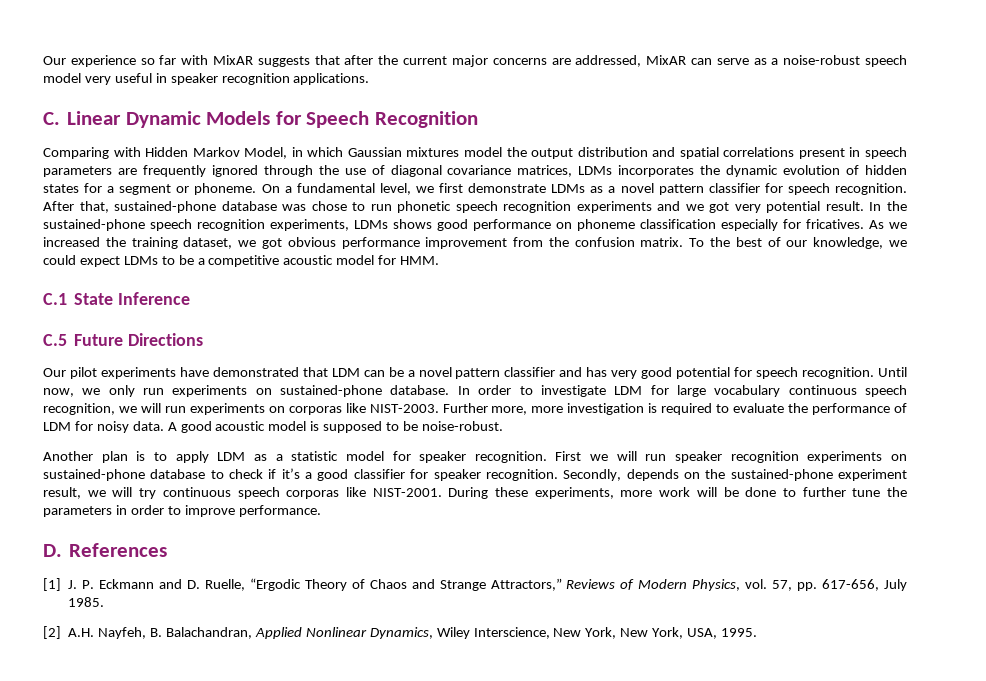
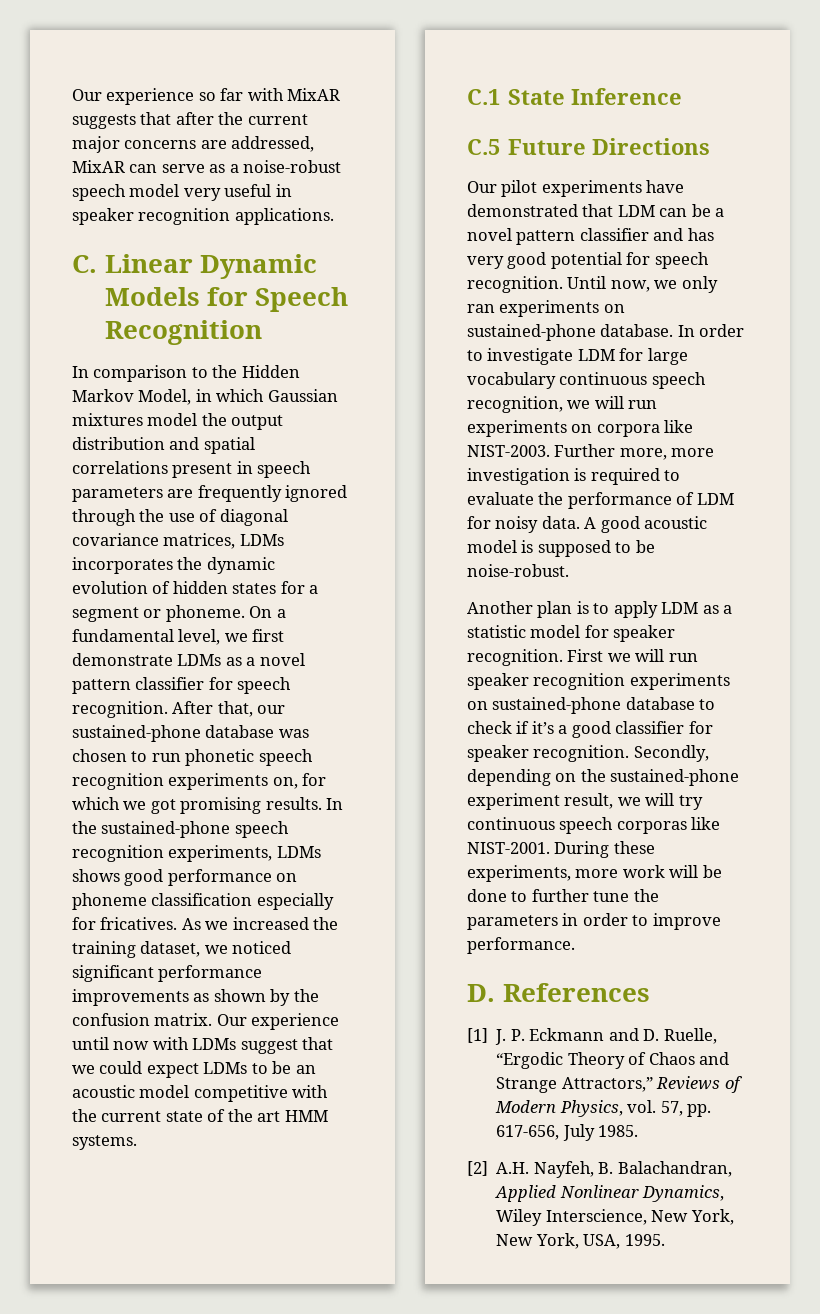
- Comparing with Hidden Markov Model, in which Gaussian mixtures model the output distribution and spatial correlations present in speech parameters are frequently ignored through the use of diagonal covariance matrices, LDMs incorporates the dynamic evolution of hidden states for a segment or phoneme.
+ In comparison to the Hidden Markov Model, in which Gaussian mixtures model the output distribution and spatial correlations present in speech parameters are frequently ignored through the use of diagonal covariance matrices, LDMs incorporates the dynamic evolution of hidden states for a segment or phoneme.
- After that, sustained-phone database was chose to run phonetic speech recognition experiments and we got very potential result.
+ After that, our sustained-phone database was chosen to run phonetic speech recognition experiments on, for which we got promising results.
- As we increased the training dataset, we got obvious performance improvement from the confusion matrix. To the best of our knowledge, we could expect LDMs to be a competitive acoustic model for HMM.
+ As we increased the training dataset, we noticed significant performance improvements as shown by the confusion matrix. Our experience until now with LDMs suggest that we could expect LDMs to be an acoustic model competitive with the current state of the art HMM systems.
- Until now, we only run experiments on sustained-phone database.
+ Until now, we only ran experiments on sustained-phone database.
- In order to investigate LDM for large vocabulary continuous speech recognition, we will run experiments on corporas like NIST-2003.
+ In order to investigate LDM for large vocabulary continuous speech recognition, we will run experiments on corpora like NIST-2003.
- Secondly, depends on the sustained-phone experiment result, we will try continuous speech corporas like NIST-2001.
+ Secondly, depending on the sustained-phone experiment result, we will try continuous speech corporas like NIST-2001.

